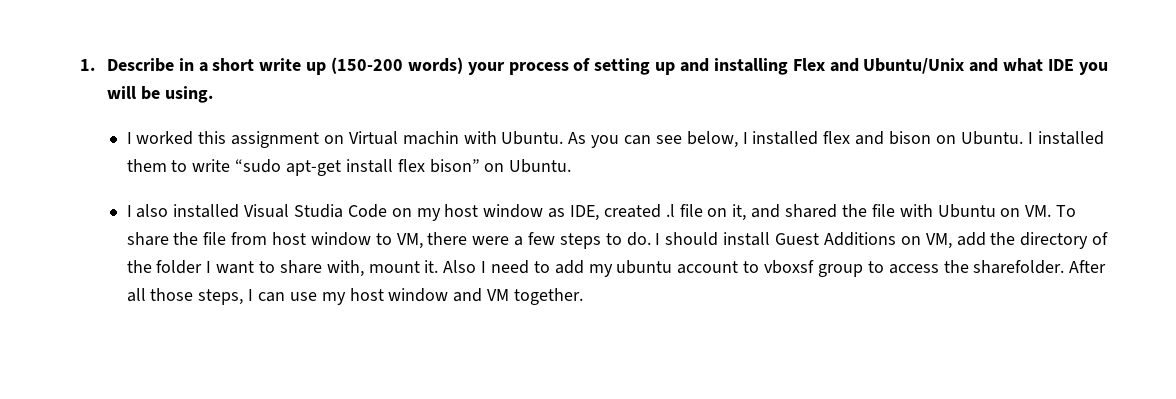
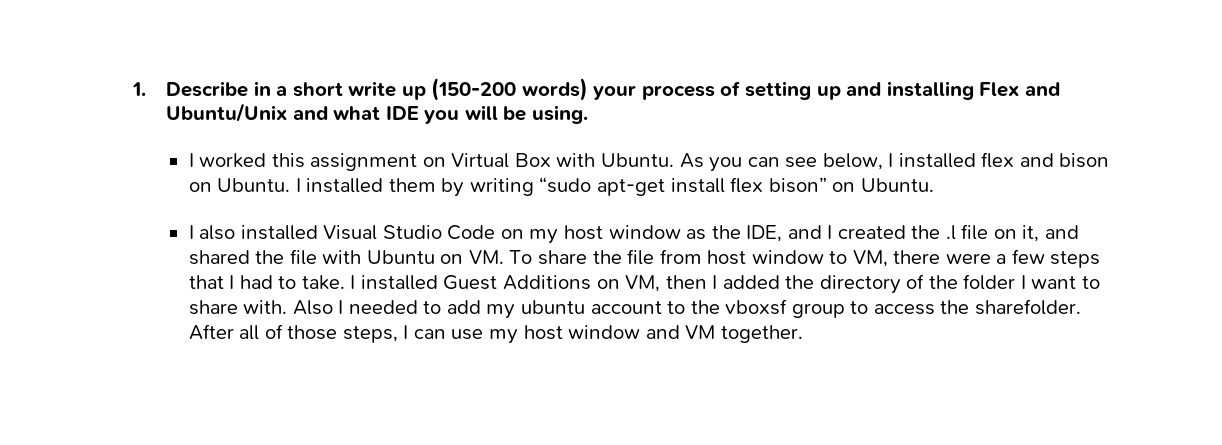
- I worked this assignment on Virtual machin with Ubuntu.
+ I worked this assignment on Virtual Box with Ubuntu.
- I installed them to write “sudo apt-get install flex bison” on Ubuntu.
+ I installed them by writing “sudo apt-get install flex bison” on Ubuntu.
- I also installed Visual Studia Code on my host window as IDE, created .l file on it, and shared the file with Ubuntu on VM. To share the file from host window to VM, there were a few steps to do. I should install Guest Additions on VM, add the directory of the folder I want to share with, mount it.
+ I also installed Visual Studio Code on my host window as the IDE, and I created the .l file on it, and shared the file with Ubuntu on VM. To share the file from host window to VM, there were a few steps that I had to take. I installed Guest Additions on VM, then I added the directory of the folder I want to share with.
- Also I need to add my ubuntu account to vboxsf group to access the sharefolder.
+ Also I needed to add my ubuntu account to the vboxsf group to access the sharefolder.
- After all those steps, I can use my host window and VM together.
+ After all of those steps, I can use my host window and VM together.

